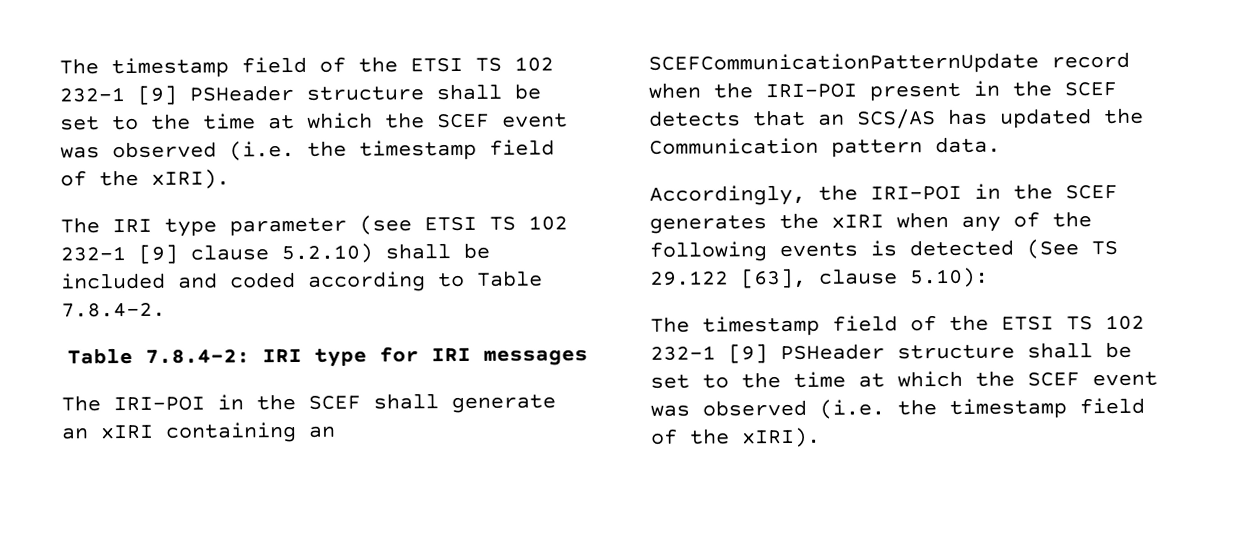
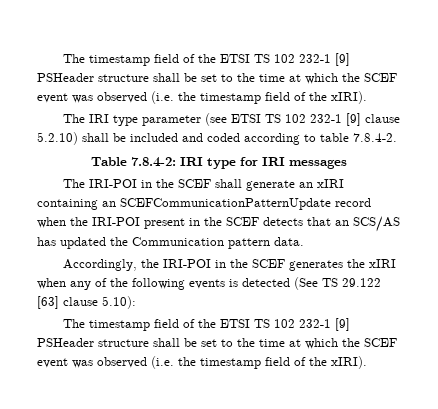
- The IRI type parameter (see ETSI TS 102 232-1 [9] clause 5.2.10) shall be included and coded according to Table 7.8.4-2.
+ The IRI type parameter (see ETSI TS 102 232-1 [9] clause 5.2.10) shall be included and coded according to table 7.8.4-2.
- Accordingly, the IRI-POI in the SCEF generates the xIRI when any of the following events is detected (See TS 29.122 [63], clause 5.10):
+ Accordingly, the IRI-POI in the SCEF generates the xIRI when any of the following events is detected (See TS 29.122 [63] clause 5.10):

